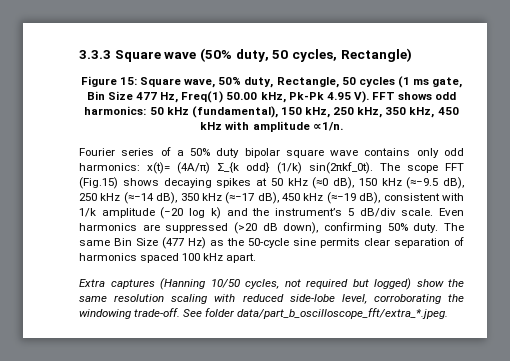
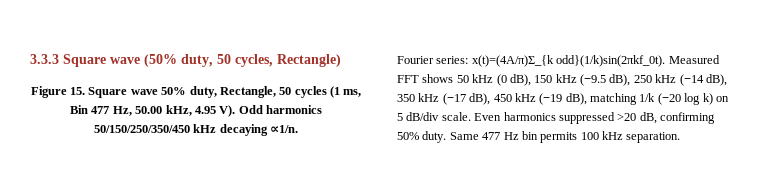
- Figure 15: Square wave, 50% duty, Rectangle, 50 cycles (1 ms gate, Bin Size 477 Hz, Freq(1) 50.00 kHz, Pk-Pk 4.95 V). FFT shows odd harmonics: 50 kHz (fundamental), 150 kHz, 250 kHz, 350 kHz, 450 kHz with amplitude ∝1/n.
- Fourier series of a 50% duty bipolar square wave contains only odd harmonics: x(t)= (4A/π) Σ_{k odd} (1/k) sin(2πkf_0t). The scope FFT (Fig.15) shows decaying spikes at 50 kHz (≈0 dB), 150 kHz (≈−9.5 dB), 250 kHz (≈−14 dB), 350 kHz (≈−17 dB), 450 kHz (≈−19 dB), consistent with 1/k amplitude (−20 log k) and the instrument’s 5 dB/div scale.
+ Figure 15. Square wave 50% duty, Rectangle, 50 cycles (1 ms, Bin 477 Hz, 50.00 kHz, 4.95 V). Odd harmonics 50/150/250/350/450 kHz decaying ∝1/n.
+ Fourier series: x(t)=(4A/π)Σ_{k odd}(1/k)sin(2πkf_0t). Measured FFT shows 50 kHz (0 dB), 150 kHz (−9.5 dB), 250 kHz (−14 dB), 350 kHz (−17 dB), 450 kHz (−19 dB), matching 1/k (−20 log k) on 5 dB/div scale.
- Even harmonics are suppressed (>20 dB down), confirming 50% duty. The same Bin Size (477 Hz) as the 50-cycle sine permits clear separation of harmonics spaced 100 kHz apart.
- Extra captures (Hanning 10/50 cycles, not required but logged) show the same resolution scaling with reduced side-lobe level, corroborating the windowing trade-off. See folder data/part_b_oscilloscope_fft/extra_*.jpeg.
+ Even harmonics suppressed >20 dB, confirming 50% duty. Same 477 Hz bin permits 100 kHz separation.

